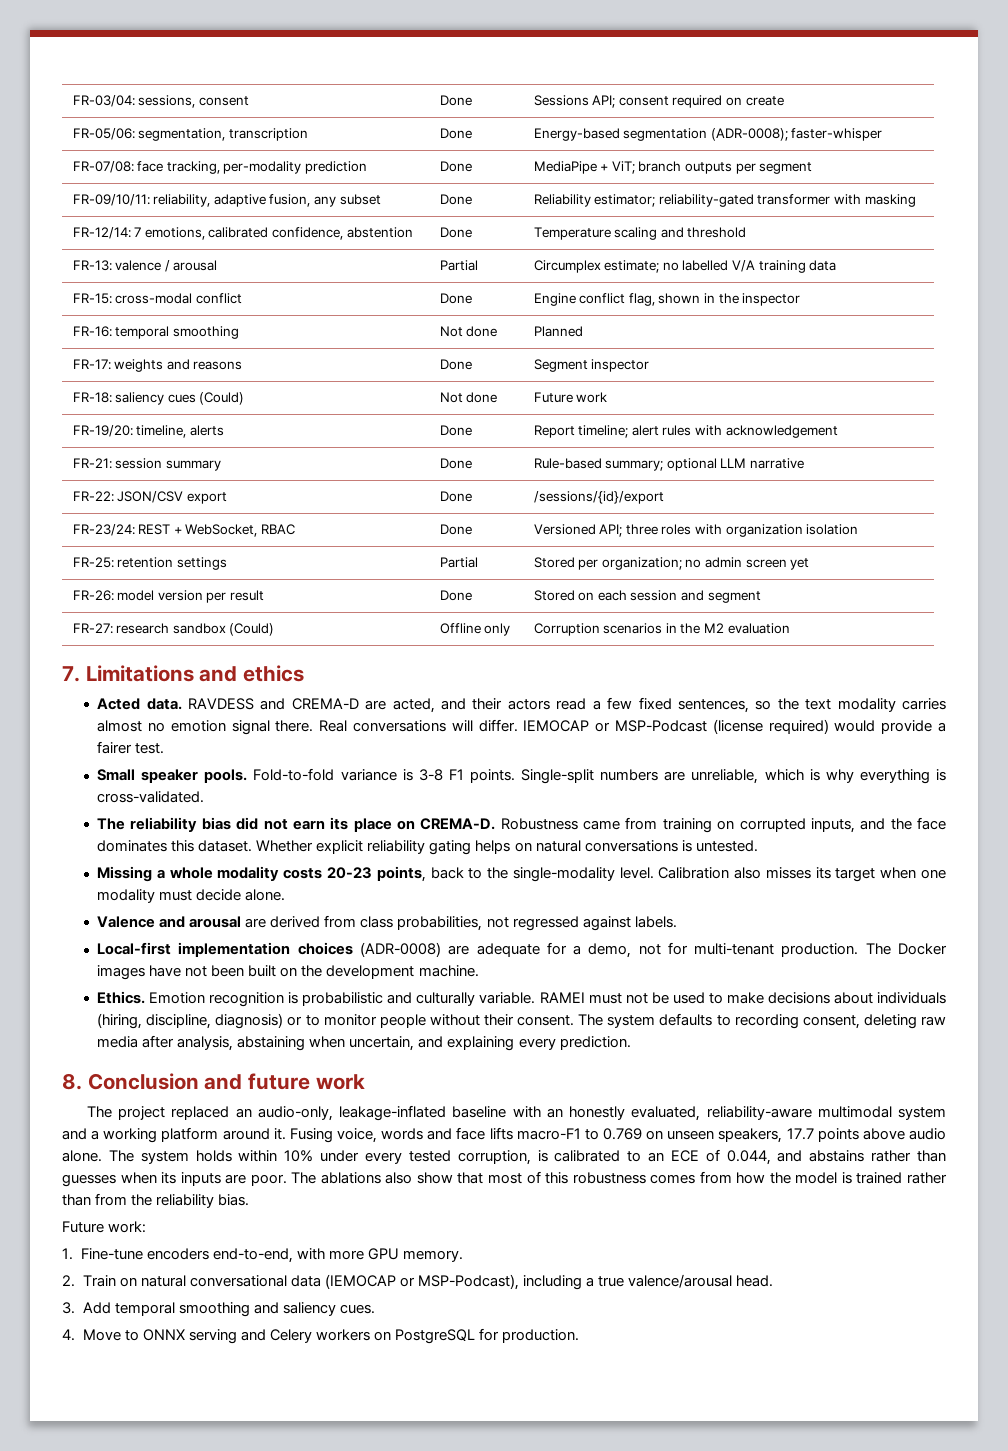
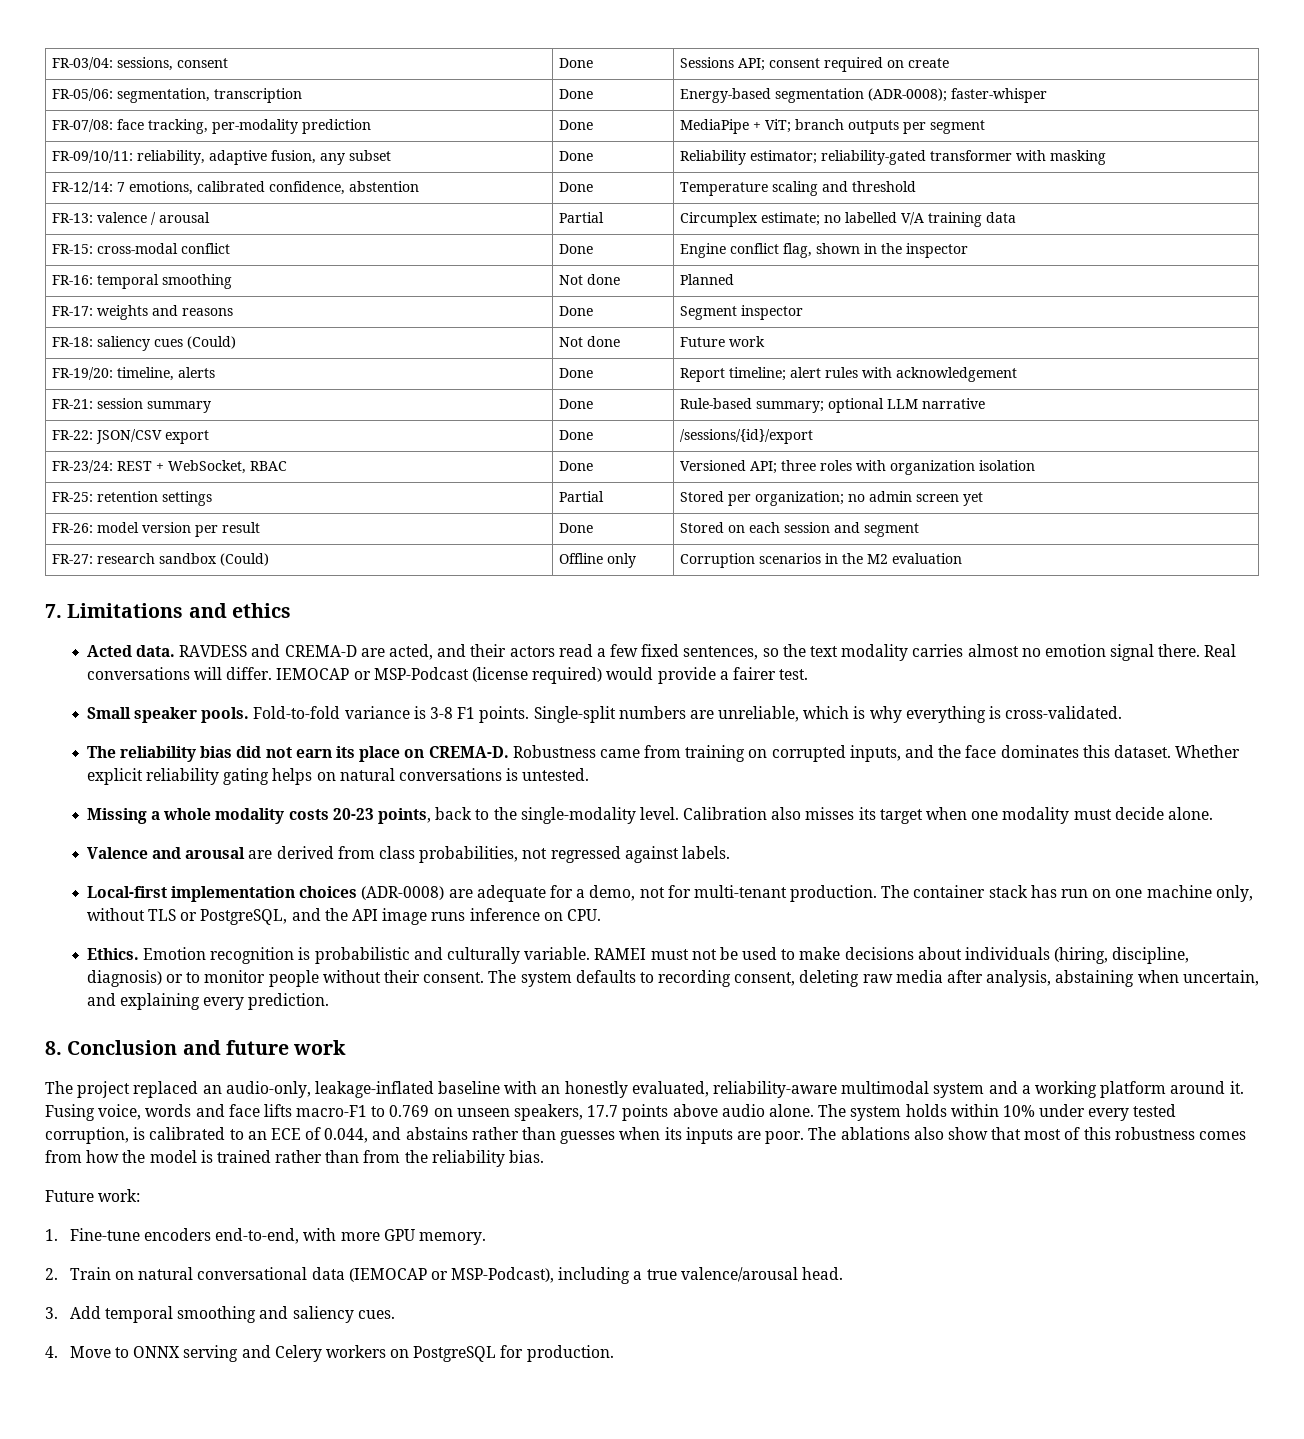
- The Docker images have not been built on the development machine.
+ The container stack has run on one machine only, without TLS or PostgreSQL, and the API image runs inference on CPU.

